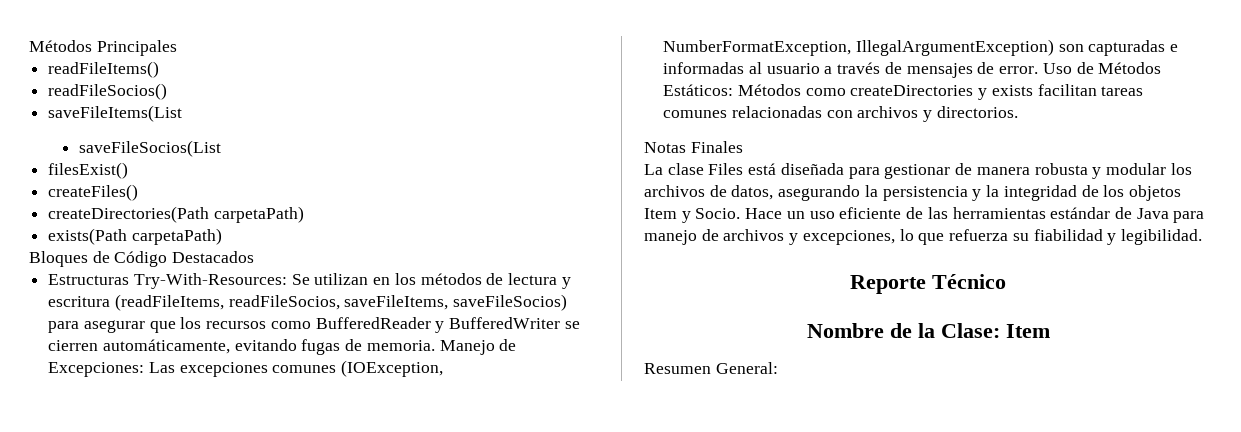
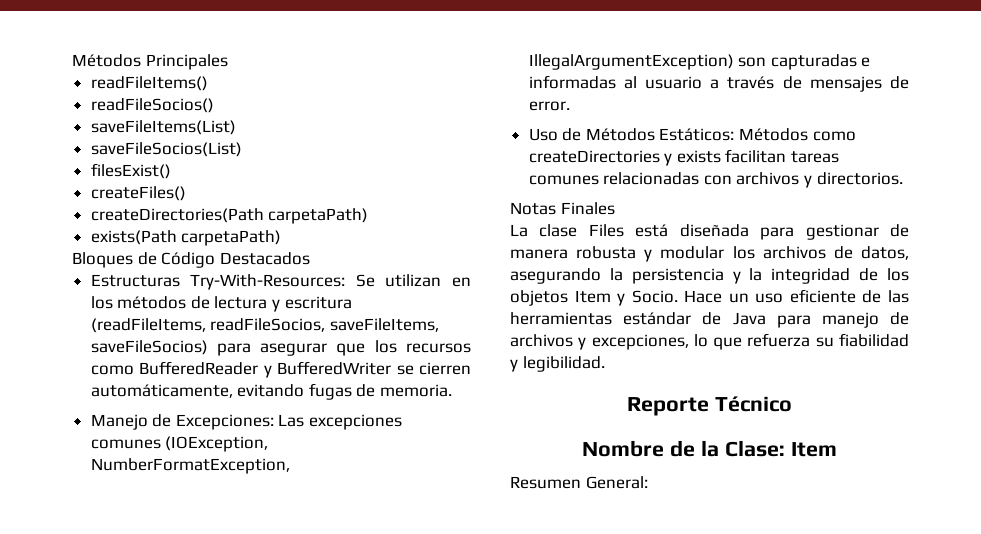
- saveFileItems(List
- saveFileSocios(List
+ saveFileItems(List)
+ saveFileSocios(List)
- Se utilizan en los métodos de lectura y escritura (readFileItems, readFileSocios, saveFileItems, saveFileSocios) para asegurar que los recursos como BufferedReader y BufferedWriter se cierren automáticamente, evitando fugas de memoria. Manejo de Excepciones:
+ Se utilizan en los métodos de lectura y escritura (readFileItems, readFileSocios, saveFileItems, saveFileSocios) para asegurar que los recursos como BufferedReader y BufferedWriter se cierren automáticamente, evitando fugas de memoria.
+ Manejo de Excepciones:
- Las excepciones comunes (IOException, NumberFormatException, IllegalArgumentException) son capturadas e informadas al usuario a través de mensajes de error. Uso de Métodos Estáticos:
+ Las excepciones comunes (IOException, NumberFormatException, IllegalArgumentException) son capturadas e informadas al usuario a través de mensajes de error.
+ Uso de Métodos Estáticos:

